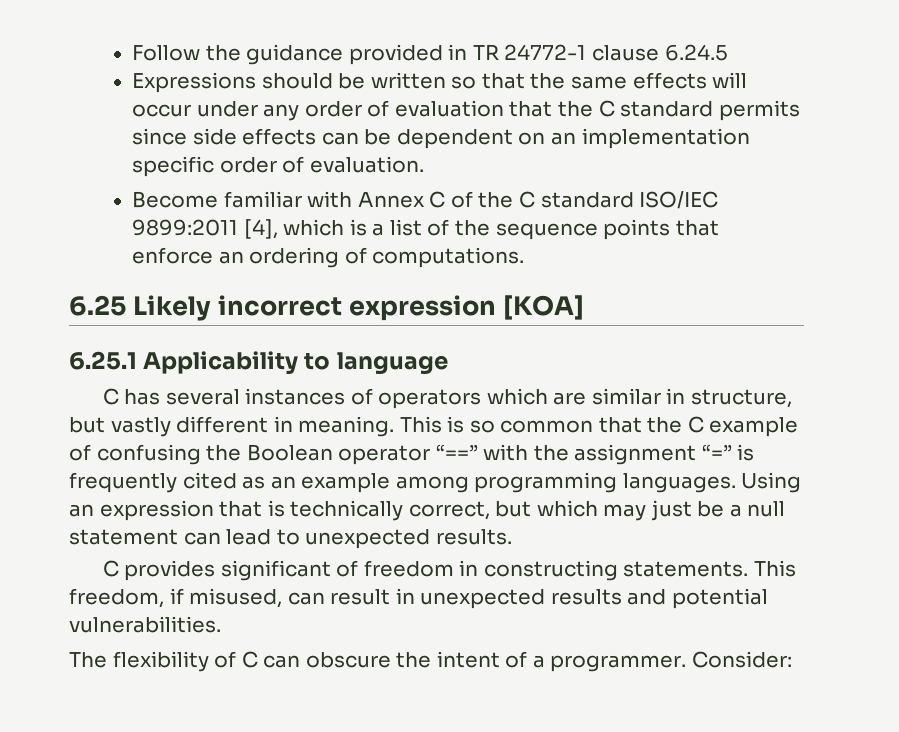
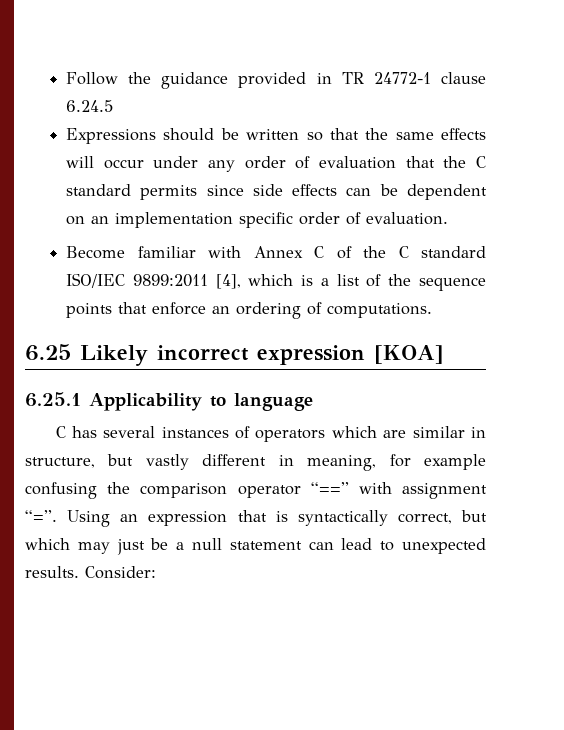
- C has several instances of operators which are similar in structure, but vastly different in meaning. This is so common that the C example of confusing the Boolean operator “==” with the assignment “=” is frequently cited as an example among programming languages.
+ C has several instances of operators which are similar in structure, but vastly different in meaning, for example confusing the comparison operator “==” with assignment “=”.
- Using an expression that is technically correct, but which may just be a null statement can lead to unexpected results.
- C provides significant of freedom in constructing statements. This freedom, if misused, can result in unexpected results and potential vulnerabilities.
- The flexibility of C can obscure the intent of a programmer.
+ Using an expression that is syntactically correct, but which may just be a null statement can lead to unexpected results.

